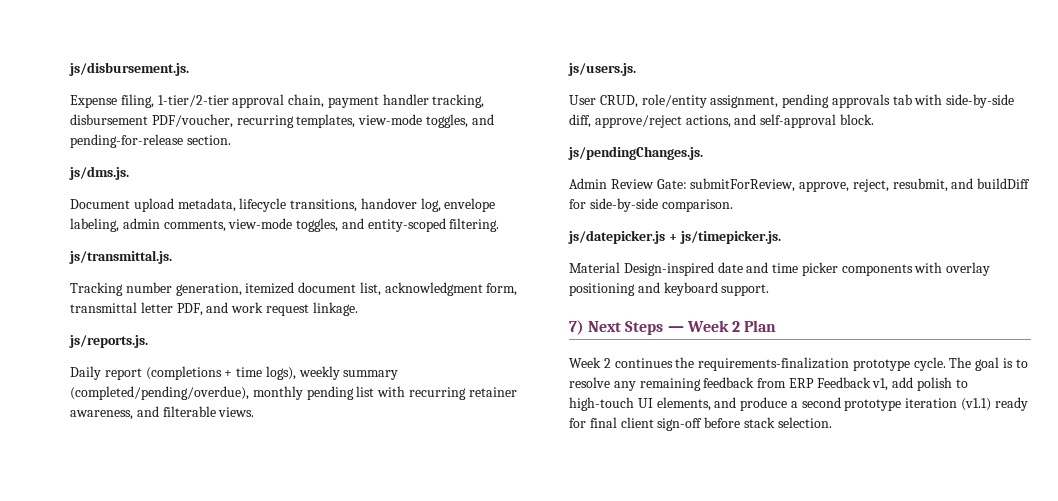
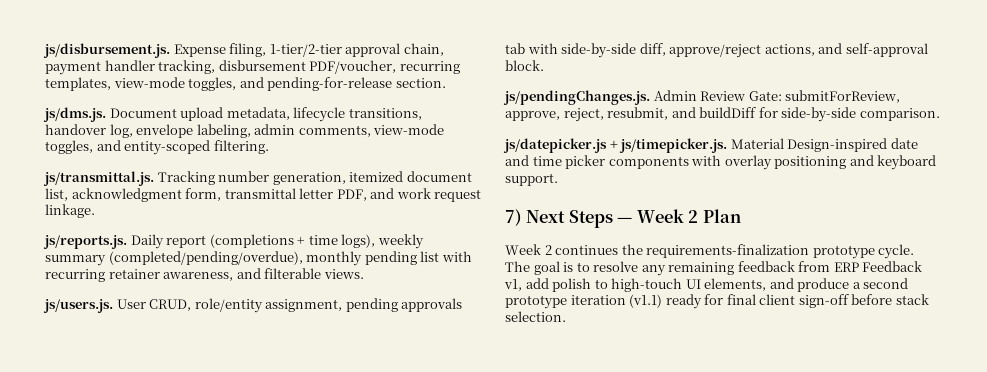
- js/disbursement.js.
- Expense filing, 1-tier/2-tier approval chain, payment handler tracking, disbursement PDF/voucher, recurring templates, view-mode toggles, and pending-for-release section.
+ js/disbursement.js. Expense filing, 1-tier/2-tier approval chain, payment handler tracking, disbursement PDF/voucher, recurring templates, view-mode toggles, and pending-for-release section.
- js/dms.js.
- Document upload metadata, lifecycle transitions, handover log, envelope labeling, admin comments, view-mode toggles, and entity-scoped filtering.
+ js/dms.js. Document upload metadata, lifecycle transitions, handover log, envelope labeling, admin comments, view-mode toggles, and entity-scoped filtering.
- js/transmittal.js.
- Tracking number generation, itemized document list, acknowledgment form, transmittal letter PDF, and work request linkage.
+ js/transmittal.js. Tracking number generation, itemized document list, acknowledgment form, transmittal letter PDF, and work request linkage.
- js/reports.js.
- Daily report (completions + time logs), weekly summary (completed/pending/overdue), monthly pending list with recurring retainer awareness, and filterable views.
+ js/reports.js. Daily report (completions + time logs), weekly summary (completed/pending/overdue), monthly pending list with recurring retainer awareness, and filterable views.
- js/users.js.
- User CRUD, role/entity assignment, pending approvals tab with side-by-side diff, approve/reject actions, and self-approval block.
+ js/users.js. User CRUD, role/entity assignment, pending approvals tab with side-by-side diff, approve/reject actions, and self-approval block.
- js/pendingChanges.js.
- Admin Review Gate: submitForReview, approve, reject, resubmit, and buildDiff for side-by-side comparison.
+ js/pendingChanges.js. Admin Review Gate: submitForReview, approve, reject, resubmit, and buildDiff for side-by-side comparison.
- js/datepicker.js + js/timepicker.js.
- Material Design-inspired date and time picker components with overlay positioning and keyboard support.
+ js/datepicker.js + js/timepicker.js. Material Design-inspired date and time picker components with overlay positioning and keyboard support.

